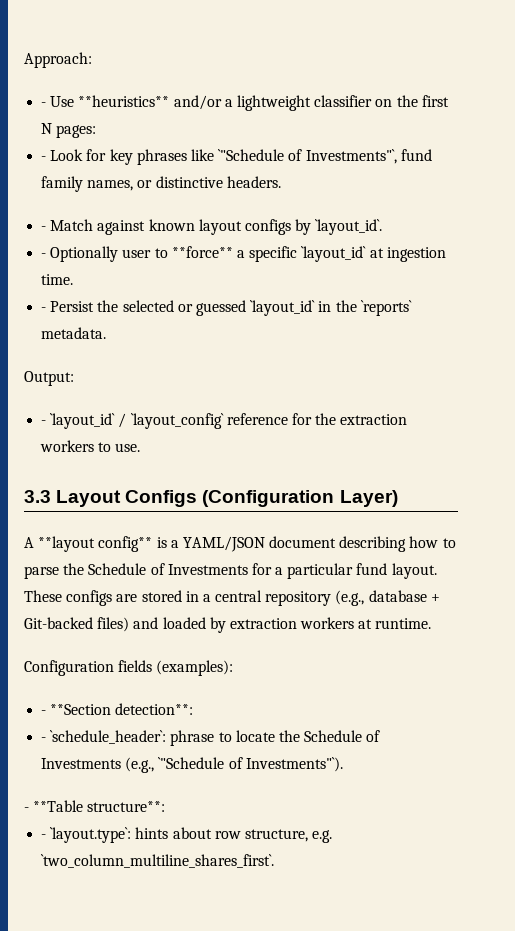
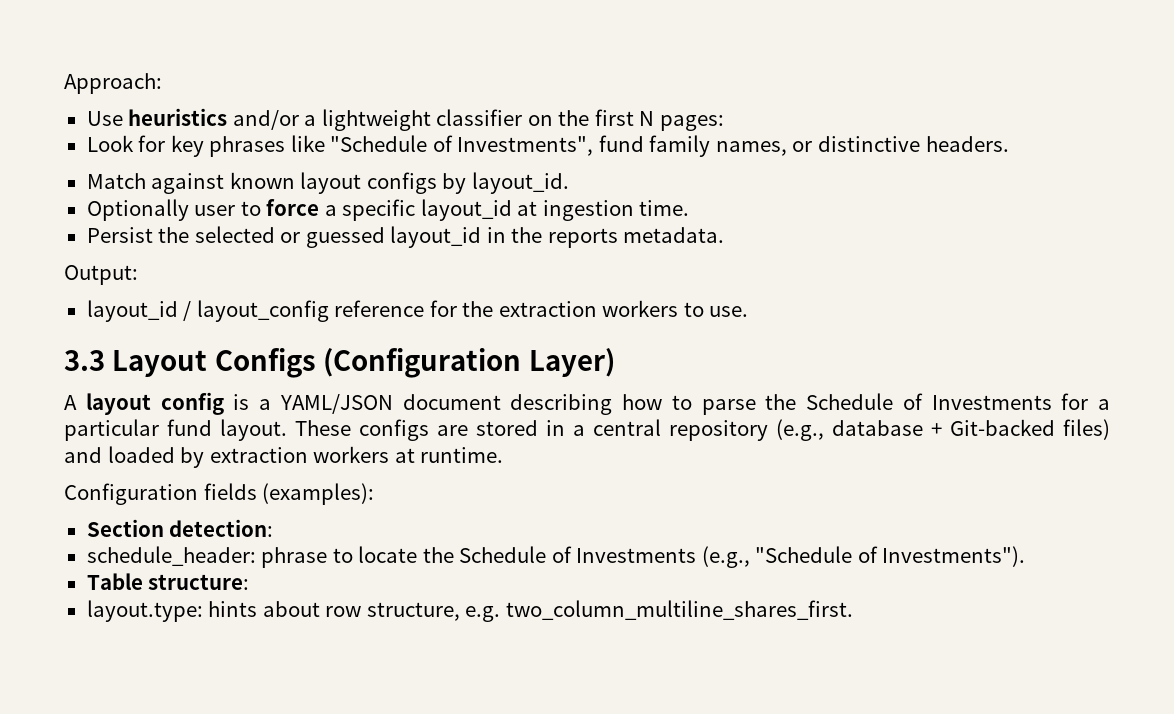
- - Use **heuristics** and/or a lightweight classifier on the first N pages:
+ Use heuristics and/or a lightweight classifier on the first N pages:
- - Look for key phrases like `"Schedule of Investments"`, fund family names, or distinctive headers.
+ Look for key phrases like "Schedule of Investments", fund family names, or distinctive headers.
- - Match against known layout configs by `layout_id`.
- - Optionally user to **force** a specific `layout_id` at ingestion time.
+ Match against known layout configs by layout_id.
+ Optionally user to force a specific layout_id at ingestion time.
- - Persist the selected or guessed `layout_id` in the `reports` metadata.
+ Persist the selected or guessed layout_id in the reports metadata.
- - `layout_id` / `layout_config` reference for the extraction workers to use.
+ layout_id / layout_config reference for the extraction workers to use.
- A **layout config** is a YAML/JSON document describing how to parse the Schedule of Investments for a particular fund layout.
+ A layout config is a YAML/JSON document describing how to parse the Schedule of Investments for a particular fund layout.
- - **Section detection**:
- - `schedule_header`: phrase to locate the Schedule of Investments (e.g., `"Schedule of Investments"`).
- - **Table structure**:
- - `layout.type`: hints about row structure, e.g. `two_column_multiline_shares_first`.
+ Section detection:
+ schedule_header: phrase to locate the Schedule of Investments (e.g., "Schedule of Investments").
+ Table structure:
+ layout.type: hints about row structure, e.g. two_column_multiline_shares_first.

